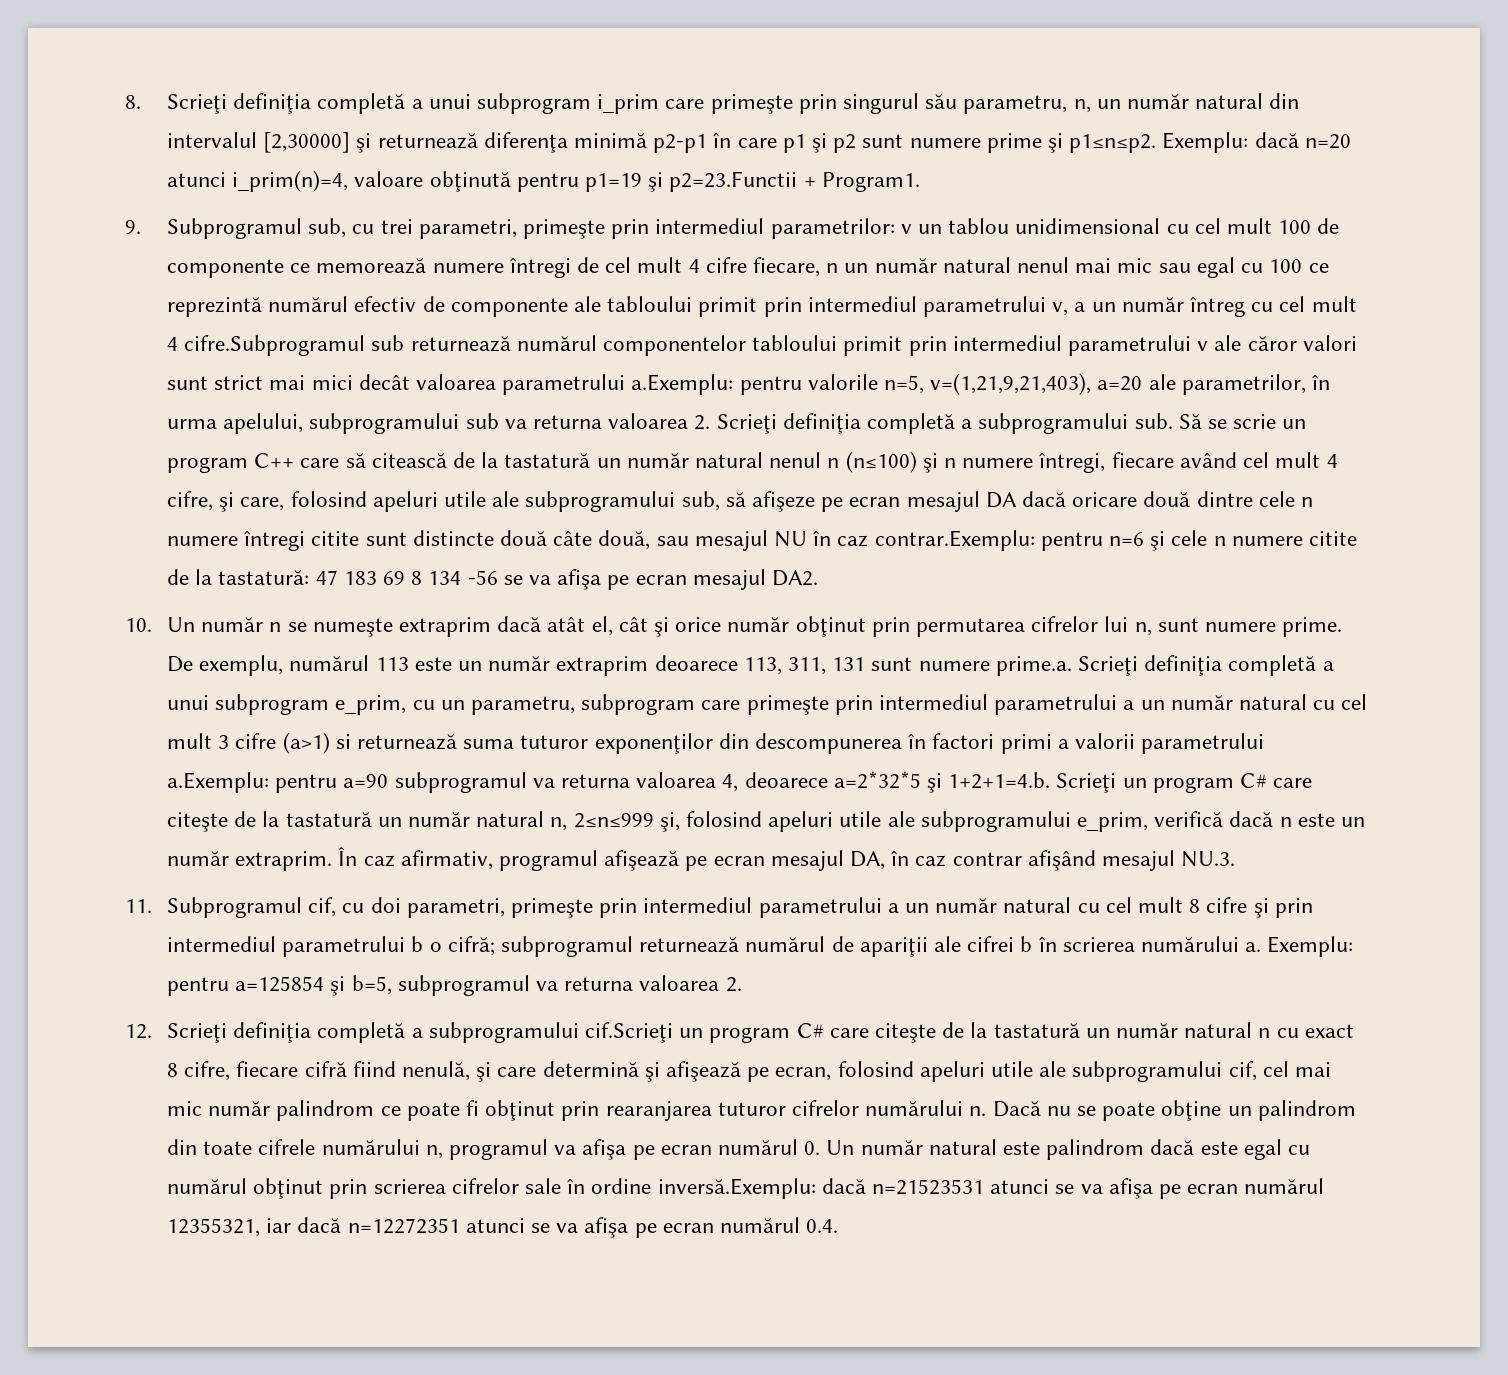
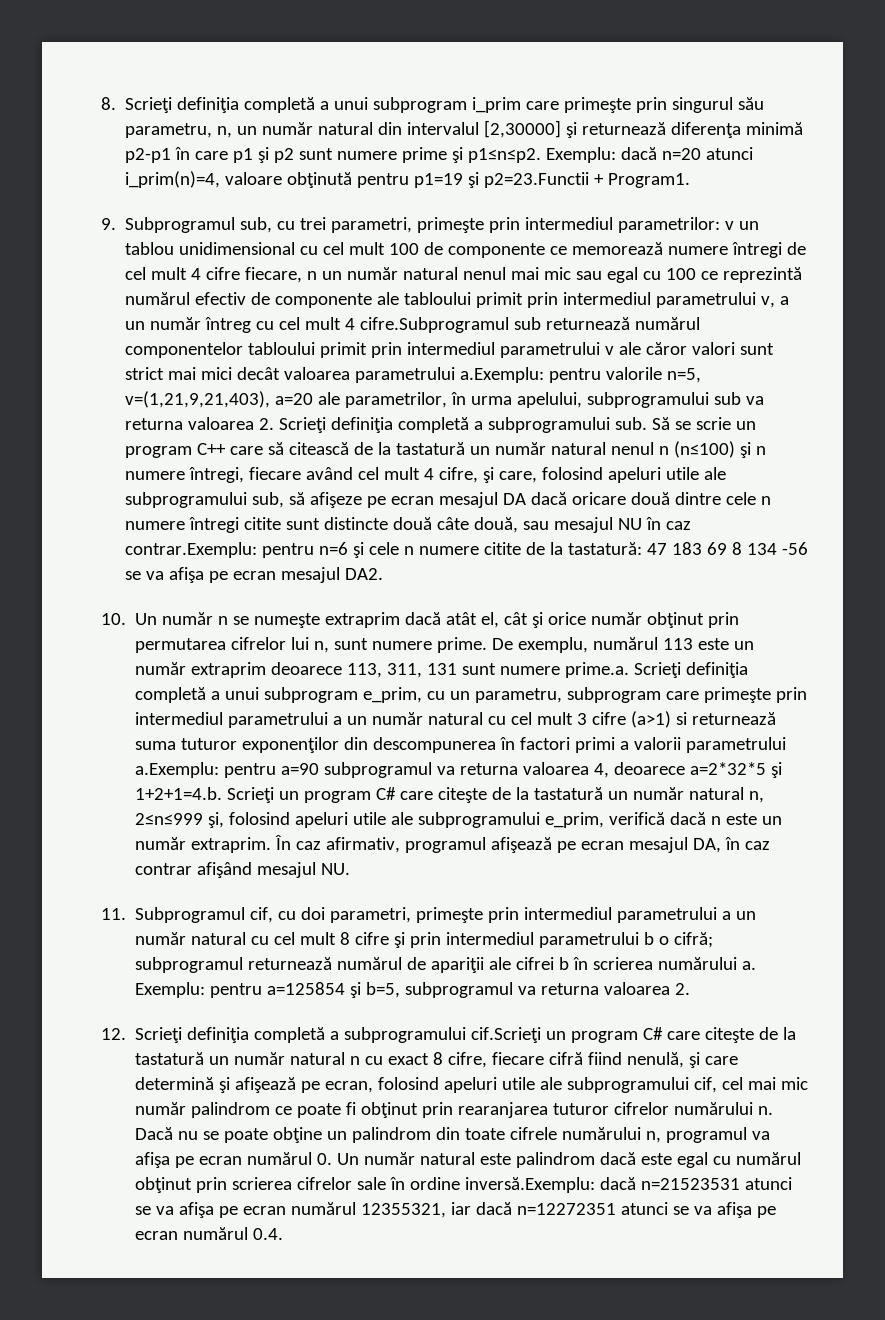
- În caz afirmativ, programul afişează pe ecran mesajul DA, în caz contrar afişând mesajul NU.3.
+ În caz afirmativ, programul afişează pe ecran mesajul DA, în caz contrar afişând mesajul NU.

